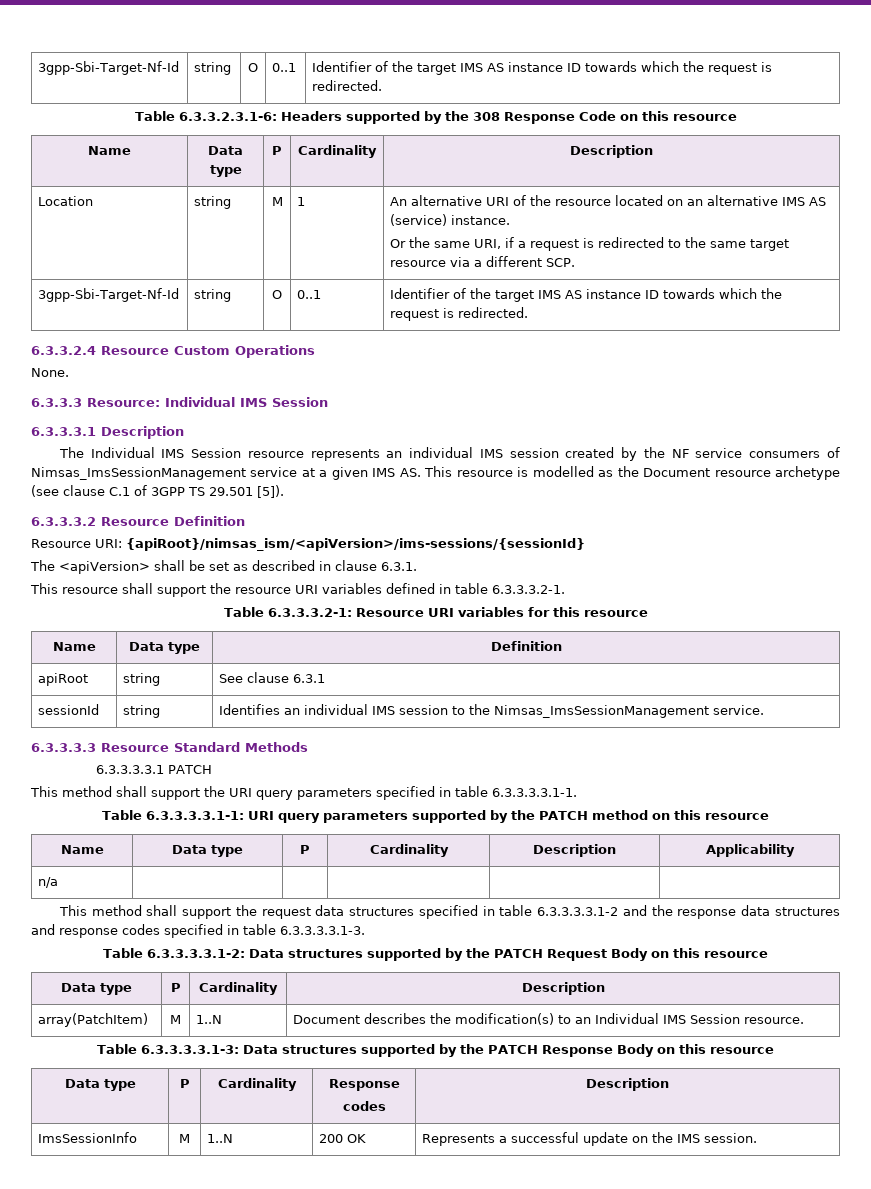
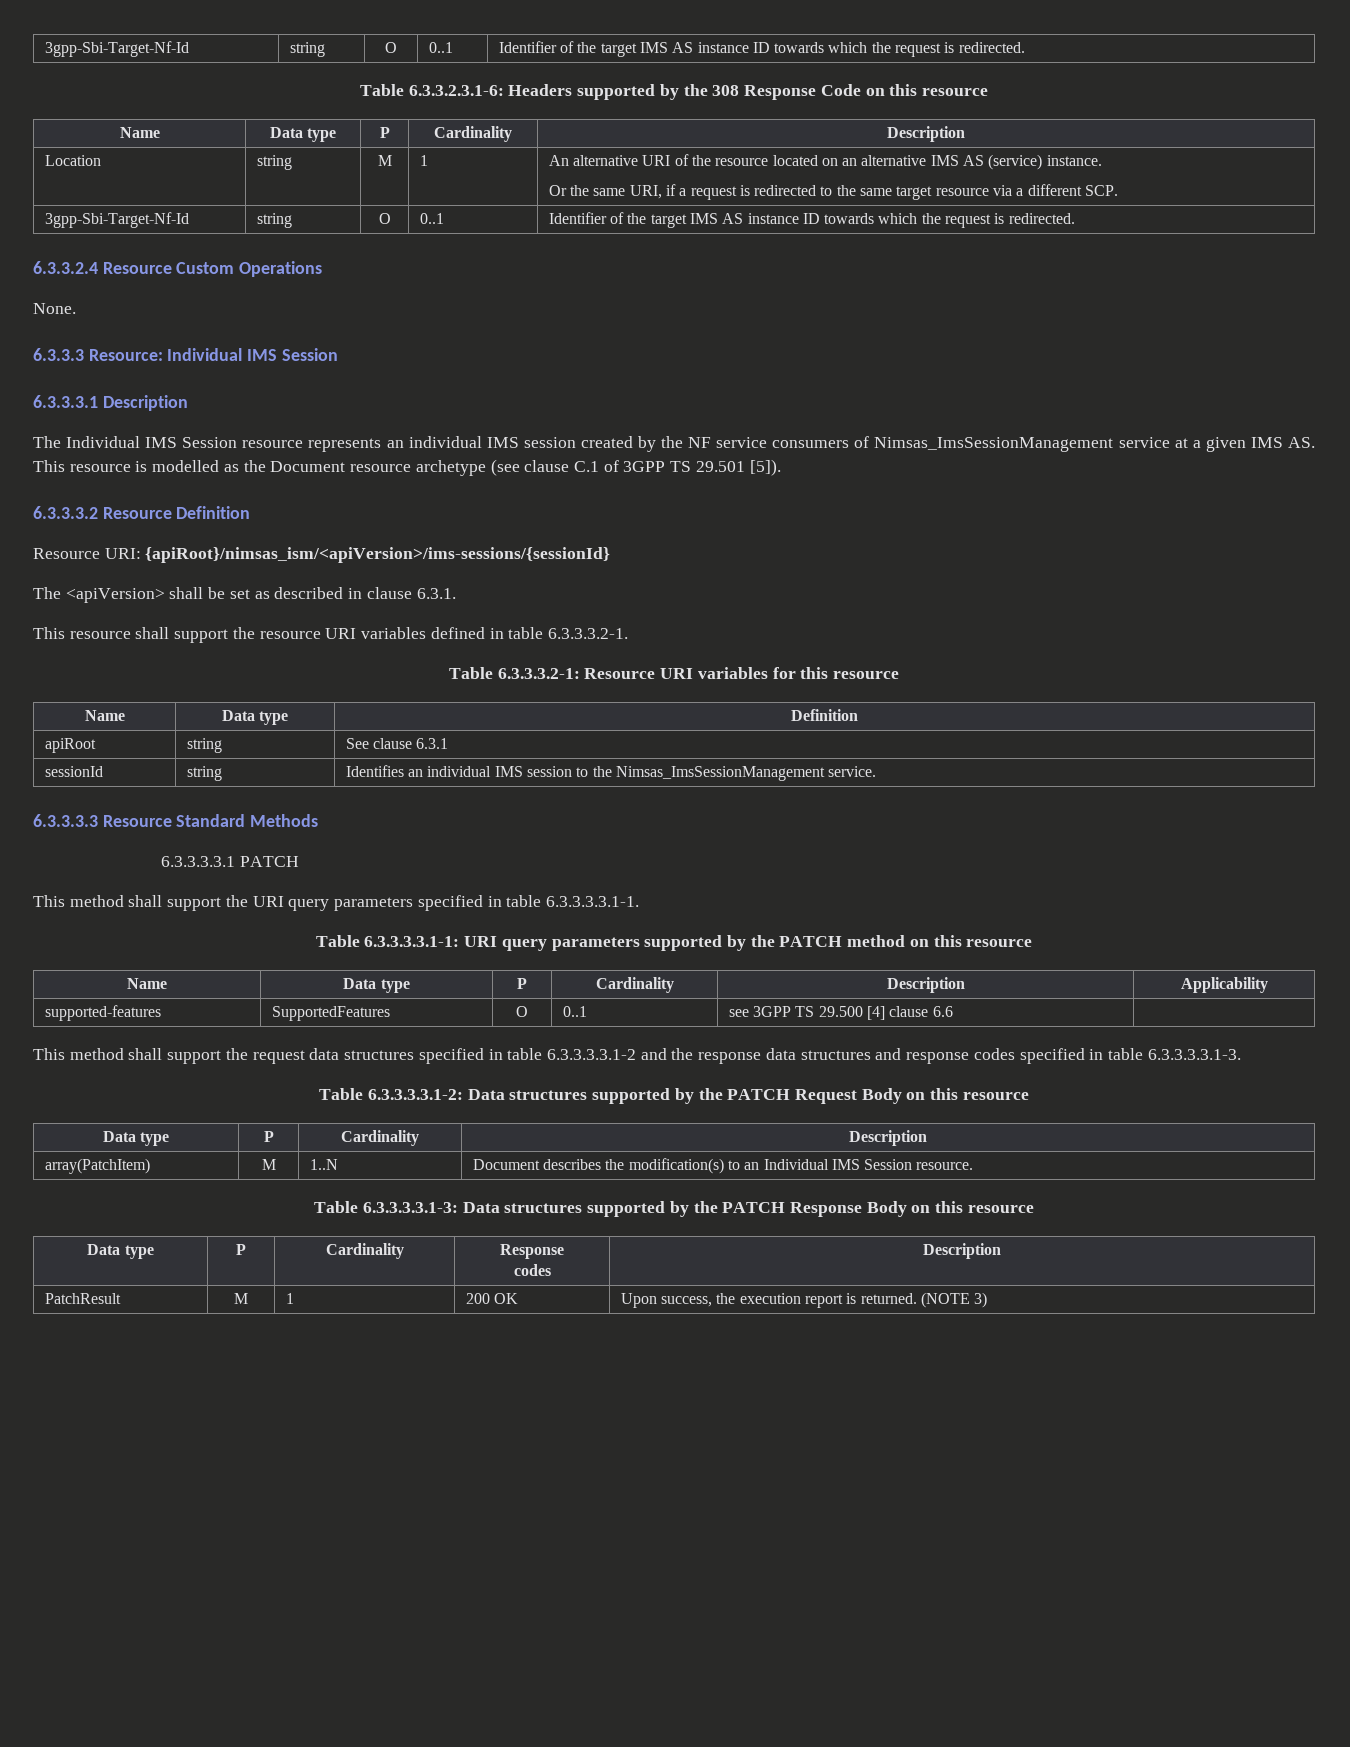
- n/a | | | | |
+ supported-features | SupportedFeatures | O | 0..1 | see 3GPP TS 29.500 [4] clause 6.6 |
- ImsSessionInfo | M | 1..N | 200 OK | Represents a successful update on the IMS session.
+ PatchResult | M | 1 | 200 OK | Upon success, the execution report is returned. (NOTE 3)

